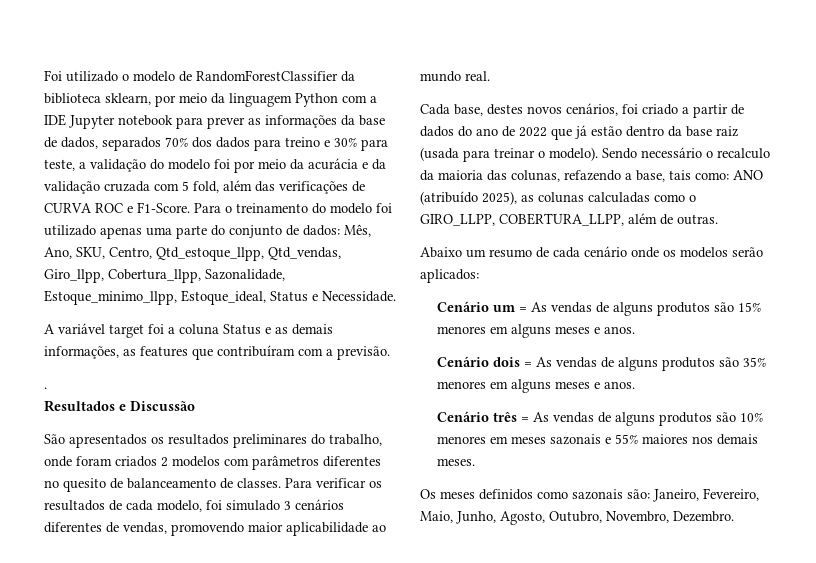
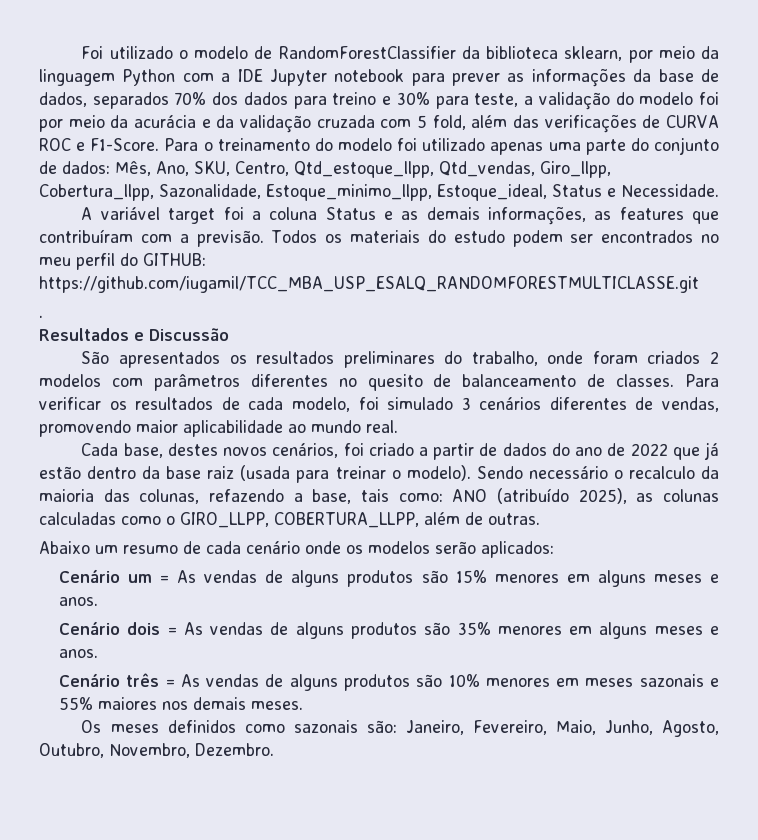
+ Todos os materiais do estudo podem ser encontrados no meu perfil do GITHUB: https://github.com/iugamil/TCC_MBA_USP_ESALQ_RANDOMFORESTMULTICLASSE.git

